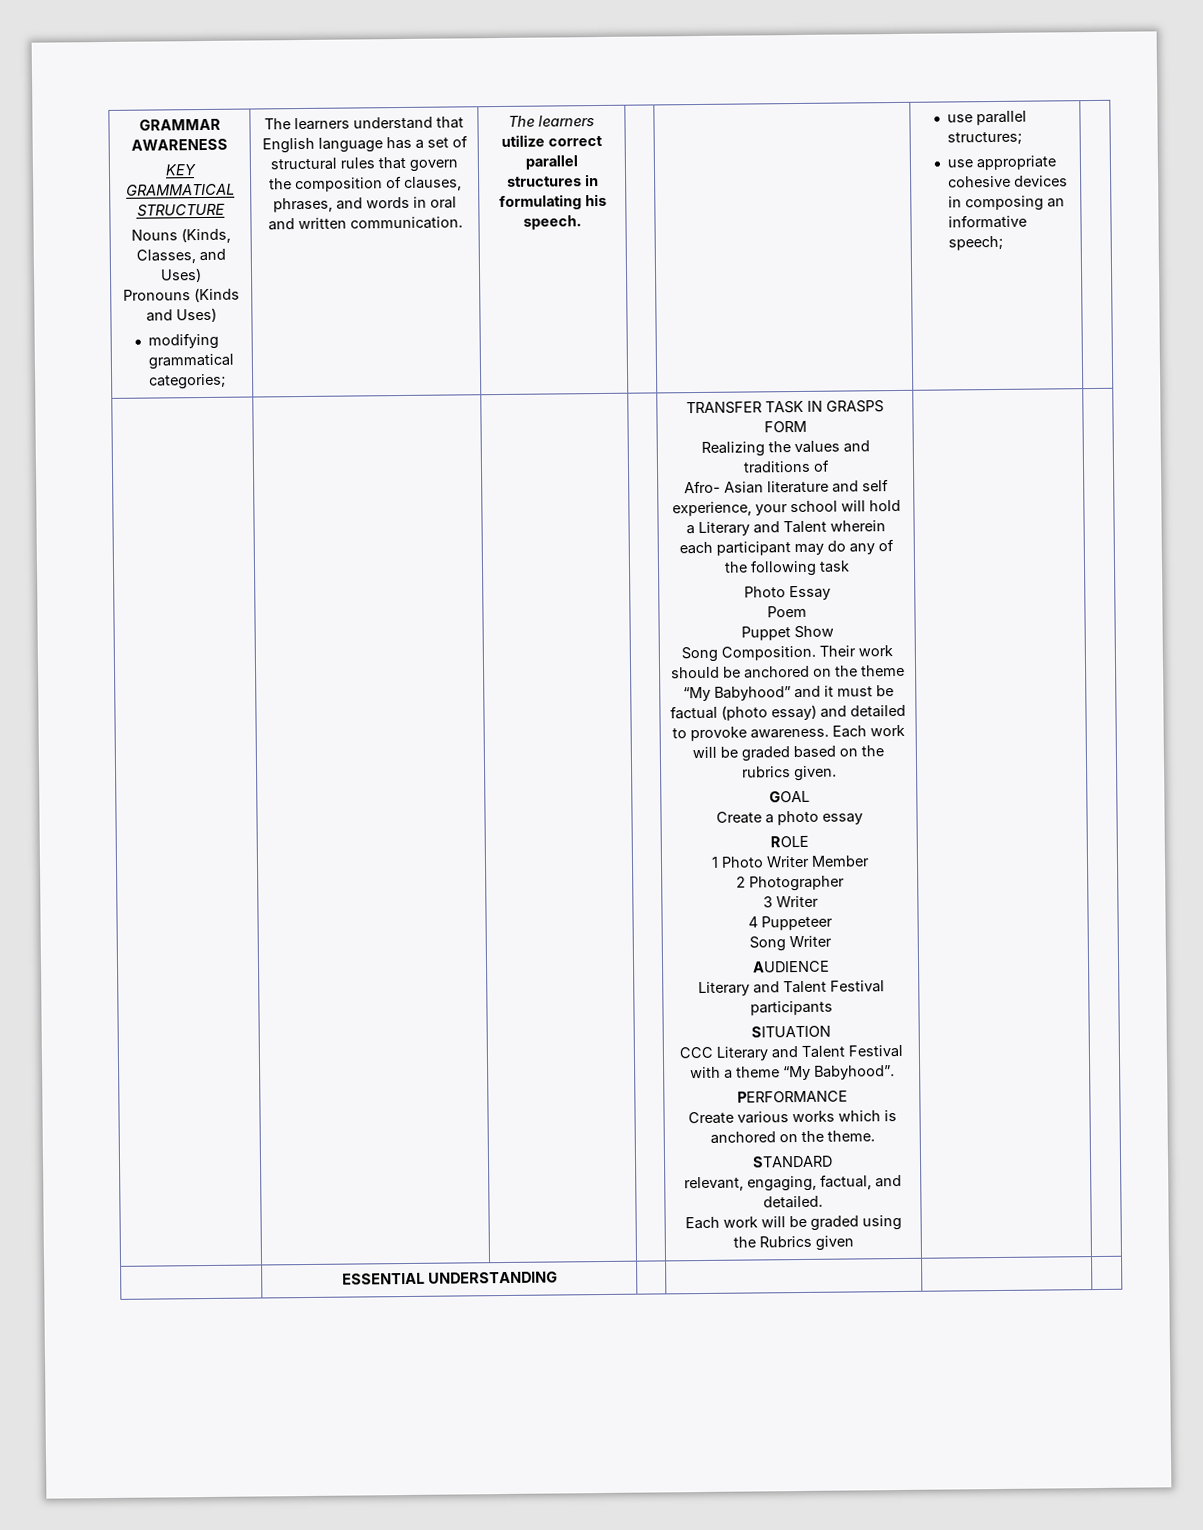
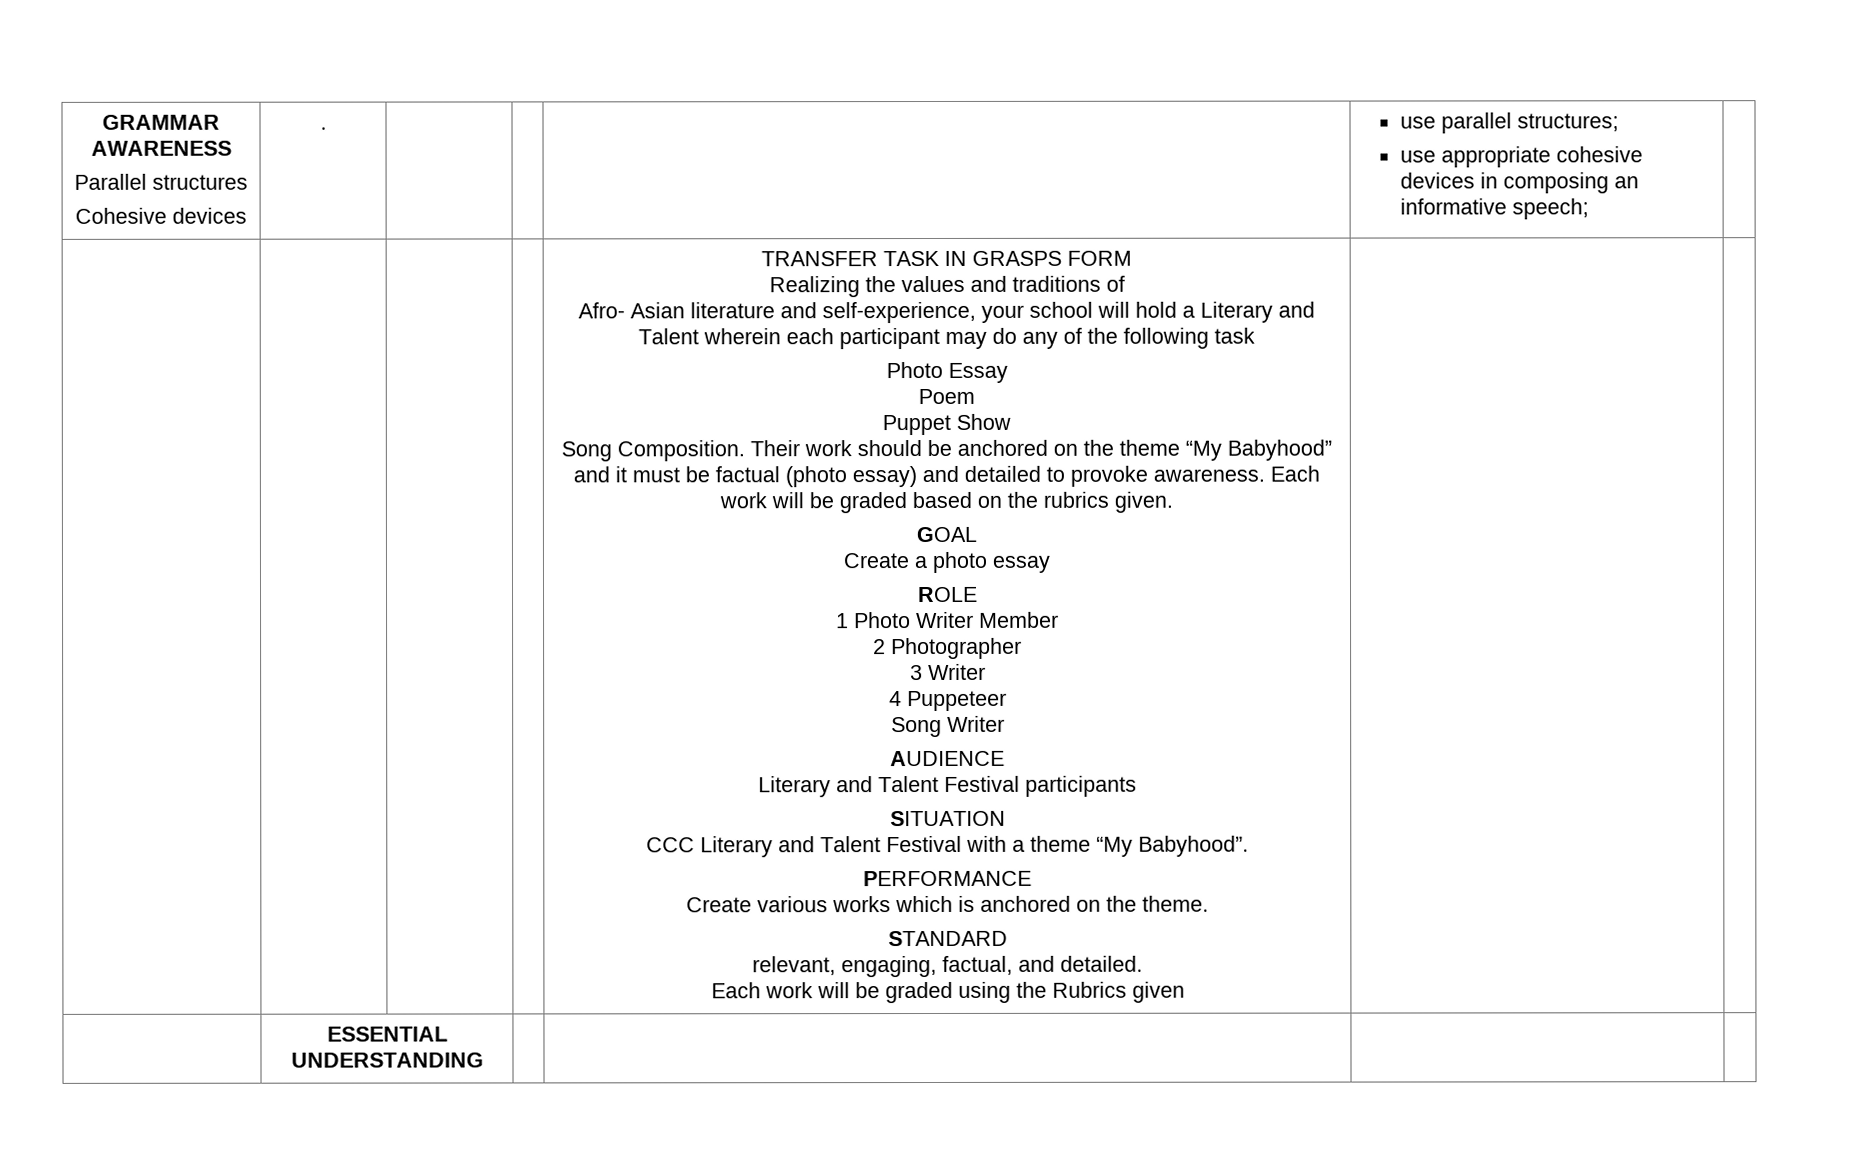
- KEY GRAMMATICAL STRUCTURE
- Nouns (Kinds, Classes, and Uses)
- Pronouns (Kinds and Uses)
- modifying grammatical categories; | The learners understand that English language has a set of structural rules that govern the composition of clauses, phrases, and words in oral and written communication. | The learners utilize correct parallel structures in formulating his speech.
+ Parallel structures
+ Cohesive devices | .
- Afro- Asian literature and self experience, your school will hold a Literary and Talent wherein each participant may do any of the following task
+ Afro- Asian literature and self-experience, your school will hold a Literary and Talent wherein each participant may do any of the following task

